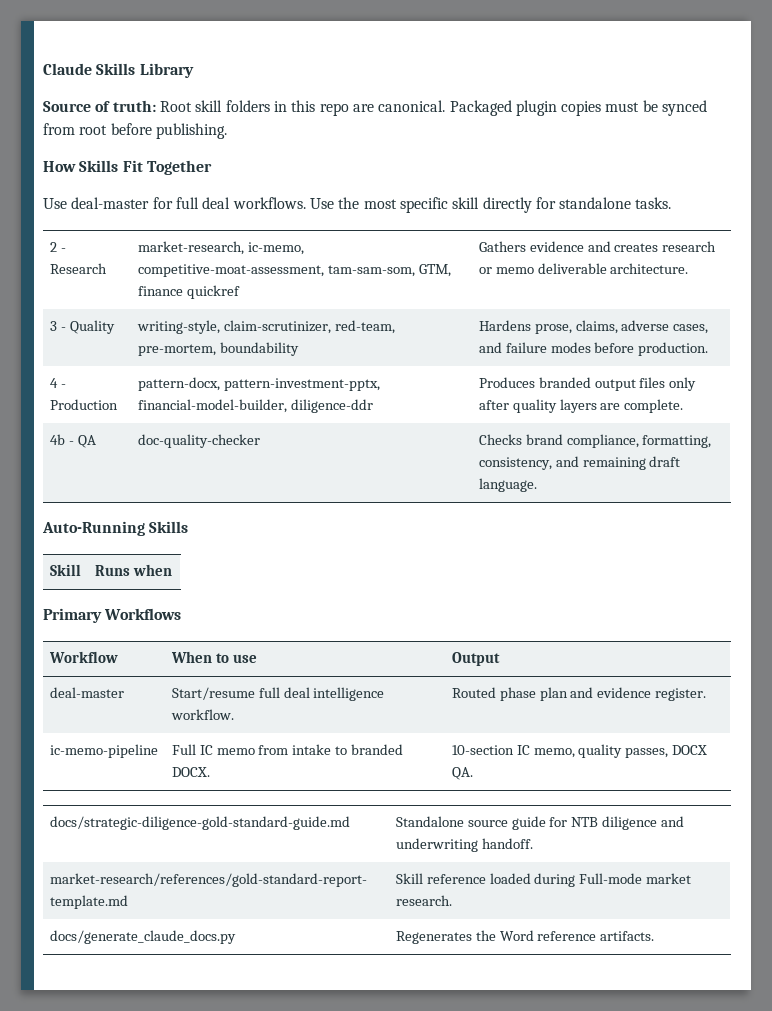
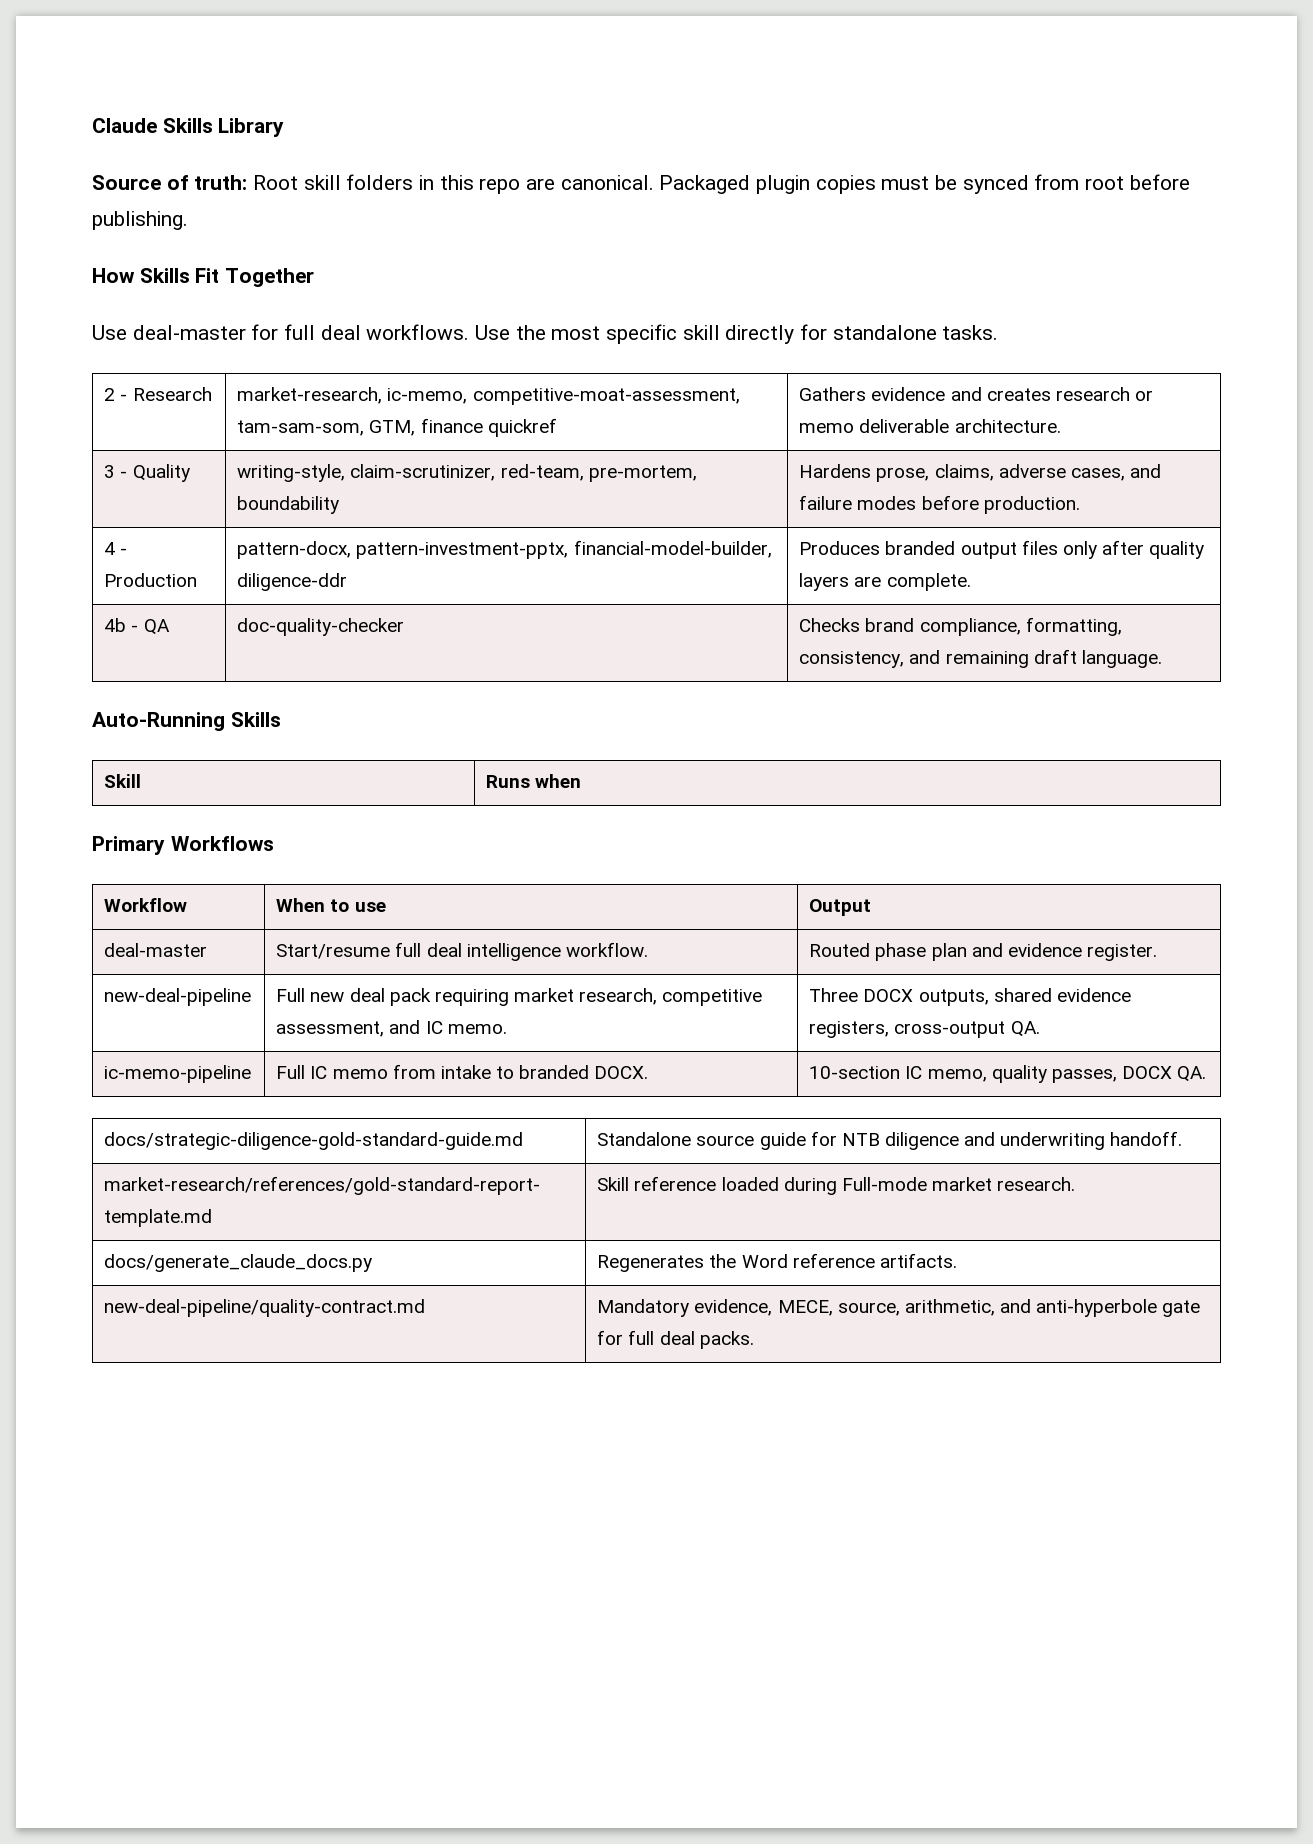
+ new-deal-pipeline | Full new deal pack requiring market research, competitive assessment, and IC memo. | Three DOCX outputs, shared evidence registers, cross-output QA.
+ new-deal-pipeline/quality-contract.md | Mandatory evidence, MECE, source, arithmetic, and anti-hyperbole gate for full deal packs.

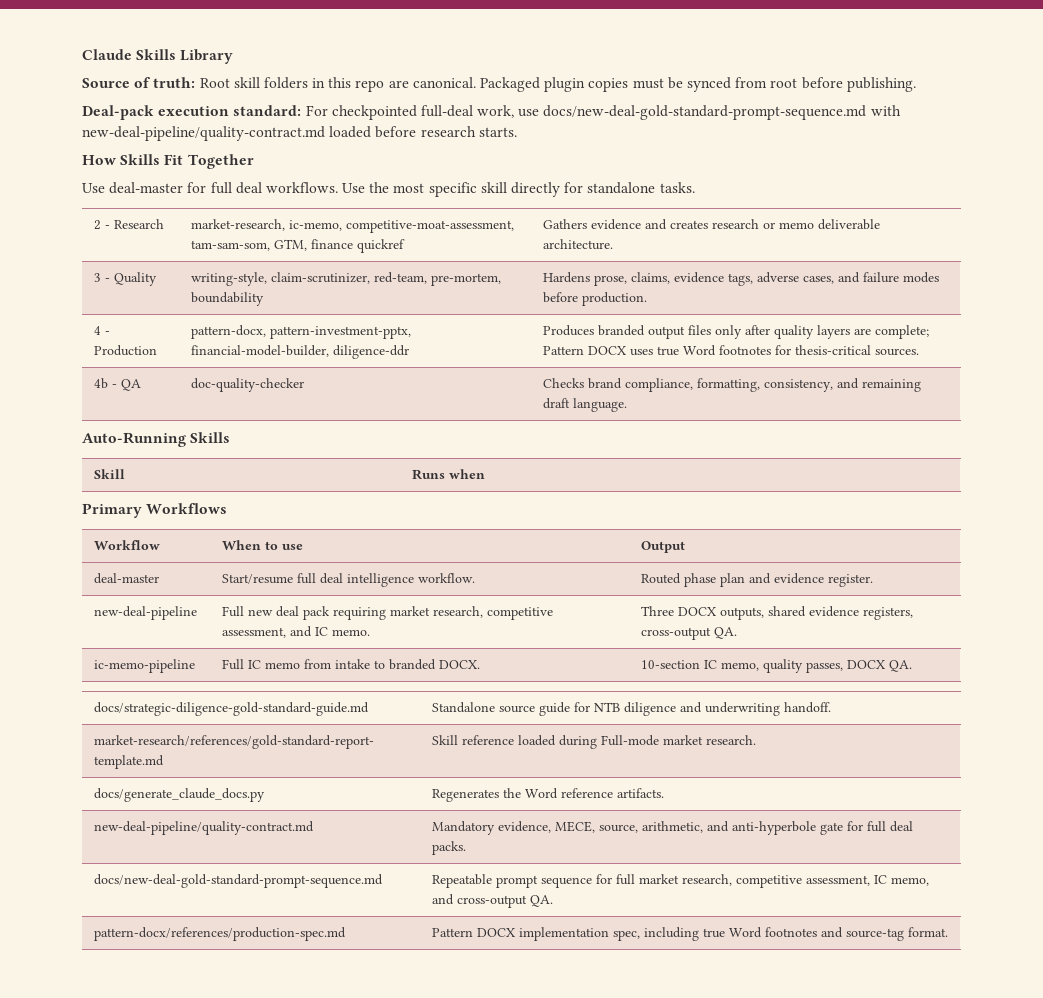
+ Deal-pack execution standard: For checkpointed full-deal work, use docs/new-deal-gold-standard-prompt-sequence.md with new-deal-pipeline/quality-contract.md loaded before research starts.
- 3 - Quality | writing-style, claim-scrutinizer, red-team, pre-mortem, boundability | Hardens prose, claims, adverse cases, and failure modes before production.
+ 3 - Quality | writing-style, claim-scrutinizer, red-team, pre-mortem, boundability | Hardens prose, claims, evidence tags, adverse cases, and failure modes before production.
- 4 - Production | pattern-docx, pattern-investment-pptx, financial-model-builder, diligence-ddr | Produces branded output files only after quality layers are complete.
+ 4 - Production | pattern-docx, pattern-investment-pptx, financial-model-builder, diligence-ddr | Produces branded output files only after quality layers are complete; Pattern DOCX uses true Word footnotes for thesis-critical sources.
+ docs/new-deal-gold-standard-prompt-sequence.md | Repeatable prompt sequence for full market research, competitive assessment, IC memo, and cross-output QA.
+ pattern-docx/references/production-spec.md | Pattern DOCX implementation spec, including true Word footnotes and source-tag format.

